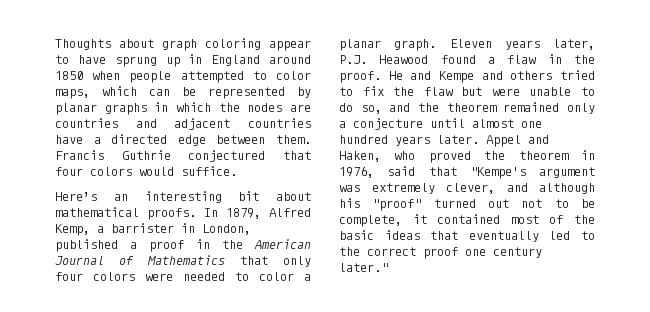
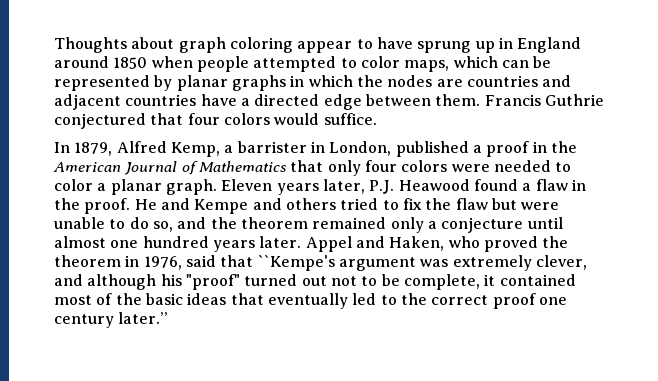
- Here’s an interesting bit about mathematical proofs.
- Appel and Haken, who proved the theorem in 1976, said that "Kempe's argument was extremely clever, and although his "proof" turned out not to be complete, it contained most of the basic ideas that eventually led to the correct proof one century later."
+ Appel and Haken, who proved the theorem in 1976, said that ``Kempe's argument was extremely clever, and although his "proof" turned out not to be complete, it contained most of the basic ideas that eventually led to the correct proof one century later.’’

